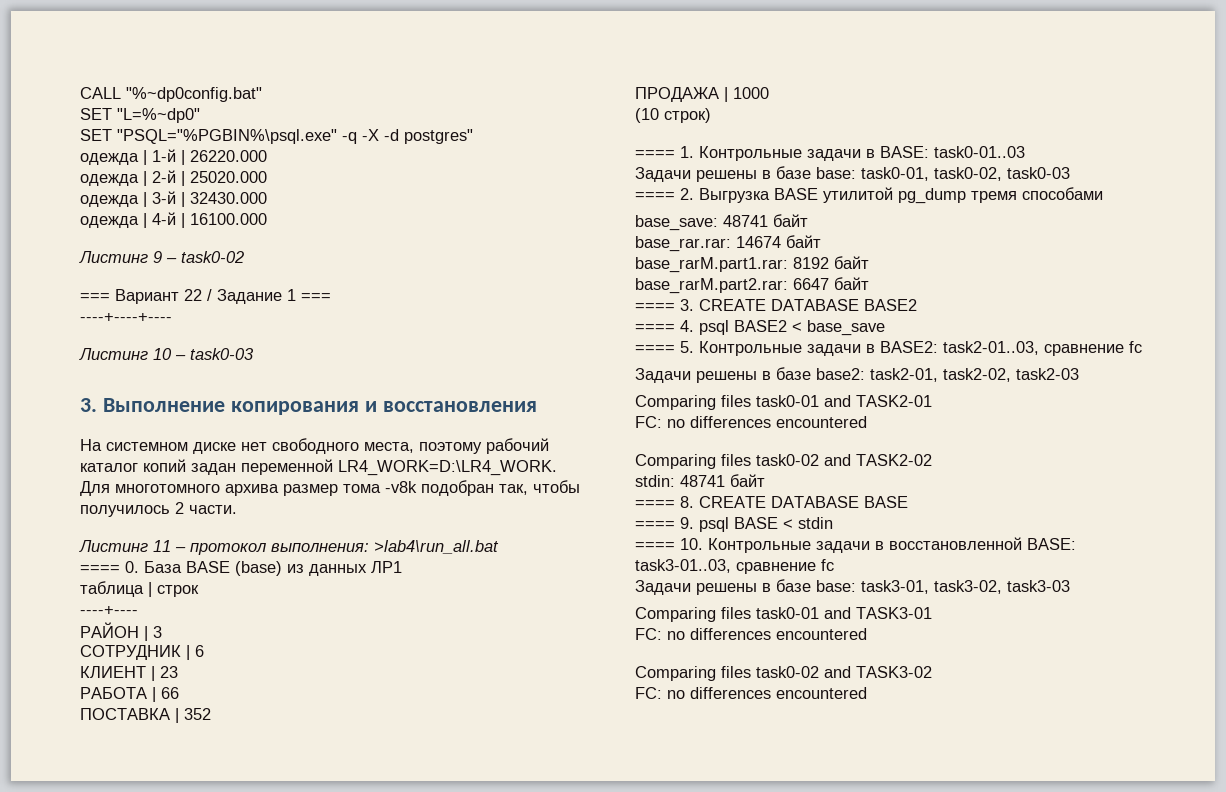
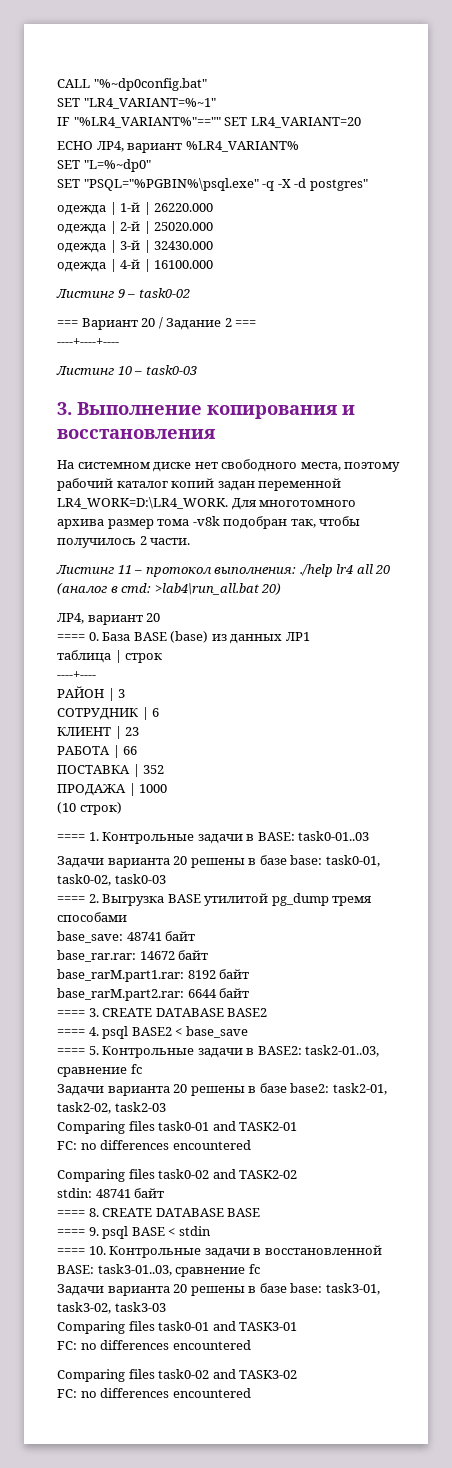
+ SET "LR4_VARIANT=%~1"
+ IF "%LR4_VARIANT%"=="" SET LR4_VARIANT=20
+ ECHO ЛР4, вариант %LR4_VARIANT%
- === Вариант 22 / Задание 1 ===
+ === Вариант 20 / Задание 2 ===
- Листинг 11 – протокол выполнения: >lab4\run_all.bat
+ Листинг 11 – протокол выполнения: ./help lr4 all 20 (аналог в cmd: >lab4\run_all.bat 20)
+ ЛР4, вариант 20
- Задачи решены в базе base: task0-01, task0-02, task0-03
+ Задачи варианта 20 решены в базе base: task0-01, task0-02, task0-03
- base_rar.rar: 14674 байт
+ base_rar.rar: 14672 байт
- base_rarM.part2.rar: 6647 байт
+ base_rarM.part2.rar: 6644 байт
- Задачи решены в базе base2: task2-01, task2-02, task2-03
+ Задачи варианта 20 решены в базе base2: task2-01, task2-02, task2-03
- Задачи решены в базе base: task3-01, task3-02, task3-03
+ Задачи варианта 20 решены в базе base: task3-01, task3-02, task3-03

